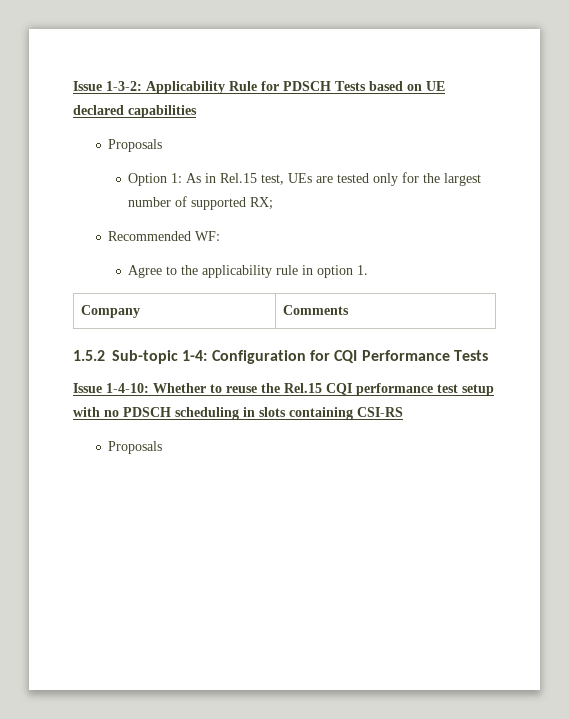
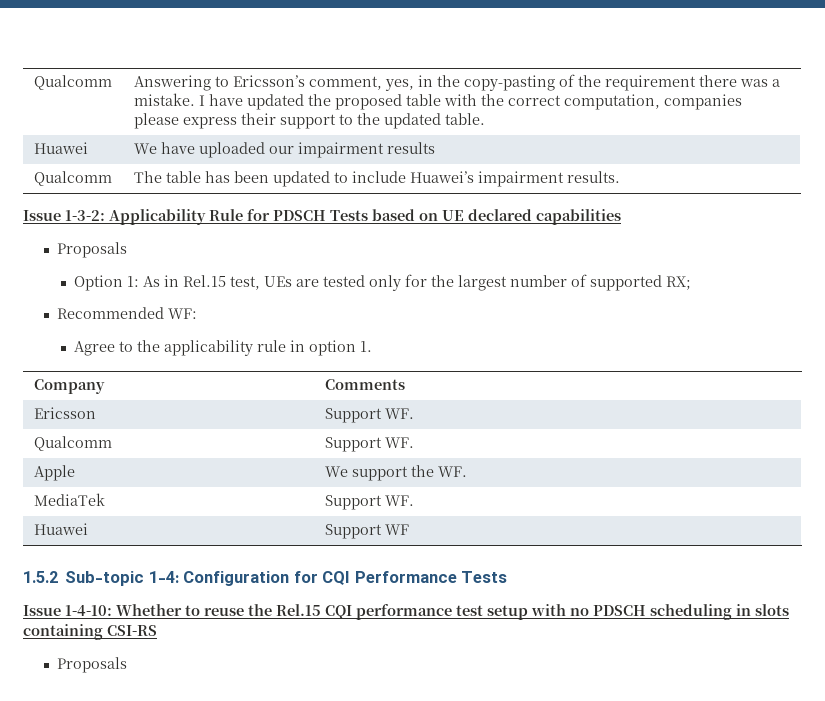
+ Qualcomm | Answering to Ericsson’s comment, yes, in the copy-pasting of the requirement there was a mistake. I have updated the proposed table with the correct computation, companies please express their support to the updated table.
+ Huawei | We have uploaded our impairment results
+ Qualcomm | The table has been updated to include Huawei’s impairment results.
+ Ericsson | Support WF.
+ Qualcomm | Support WF.
+ Apple | We support the WF.
+ MediaTek | Support WF.
+ Huawei | Support WF

